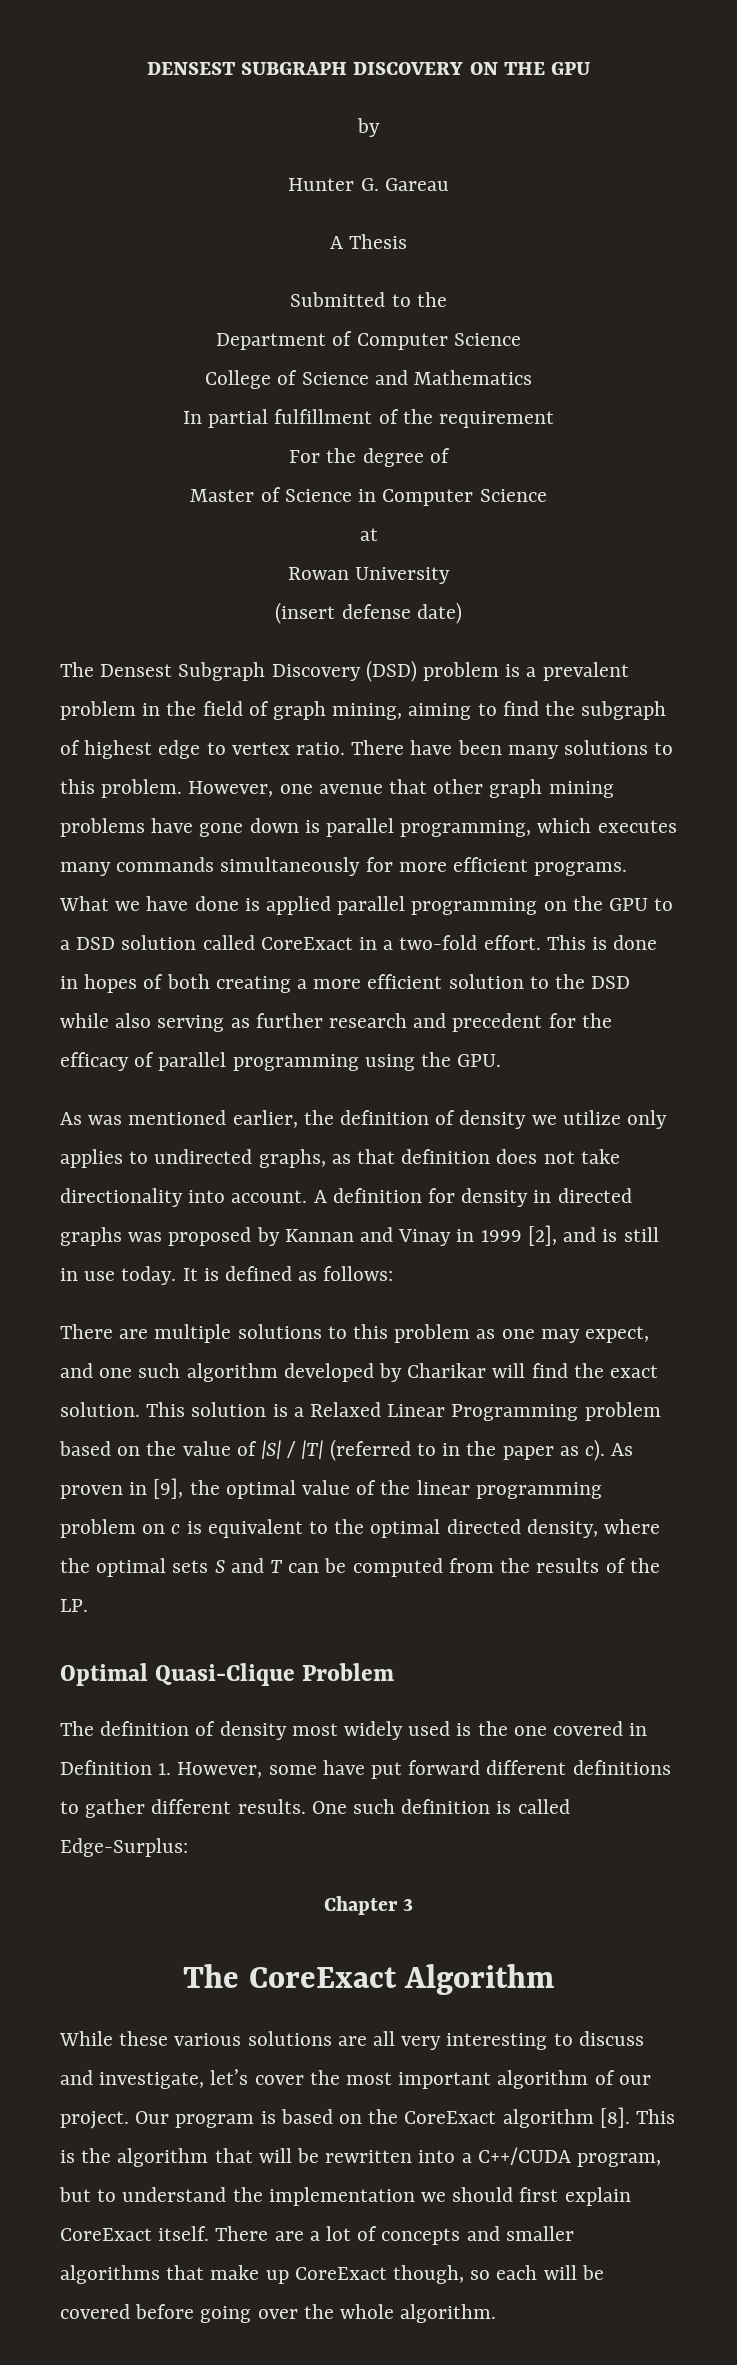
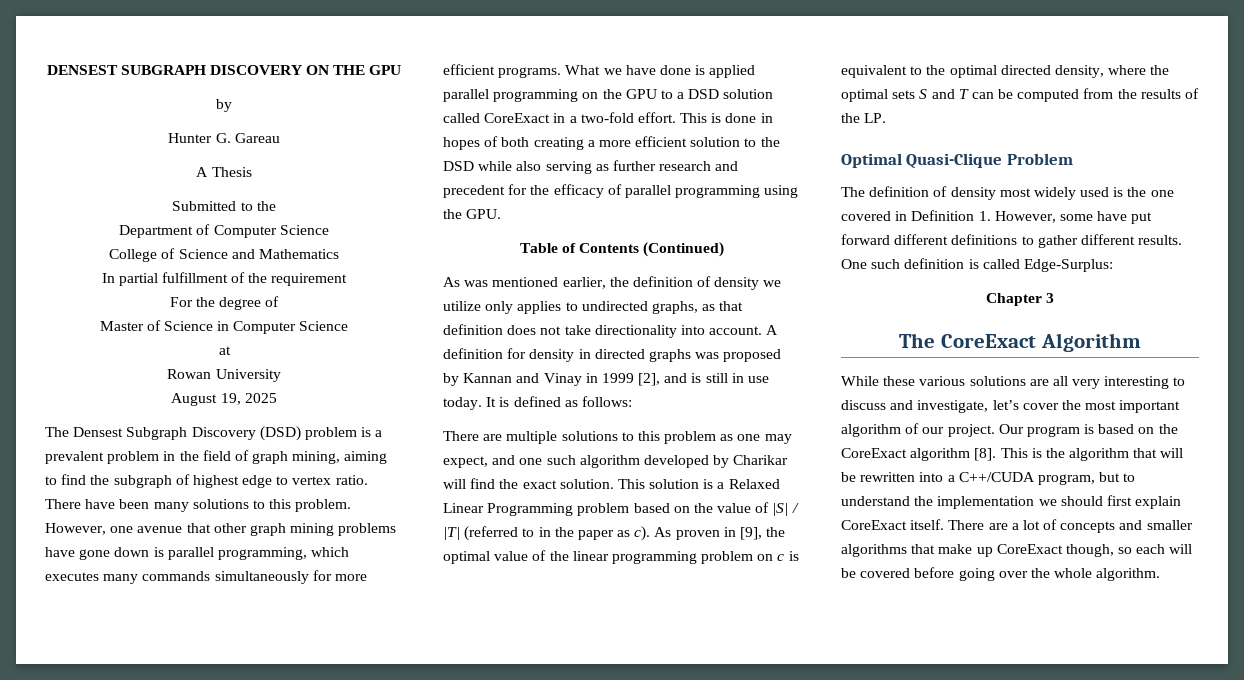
- (insert defense date)
+ August 19, 2025
+ Table of Contents (Continued)

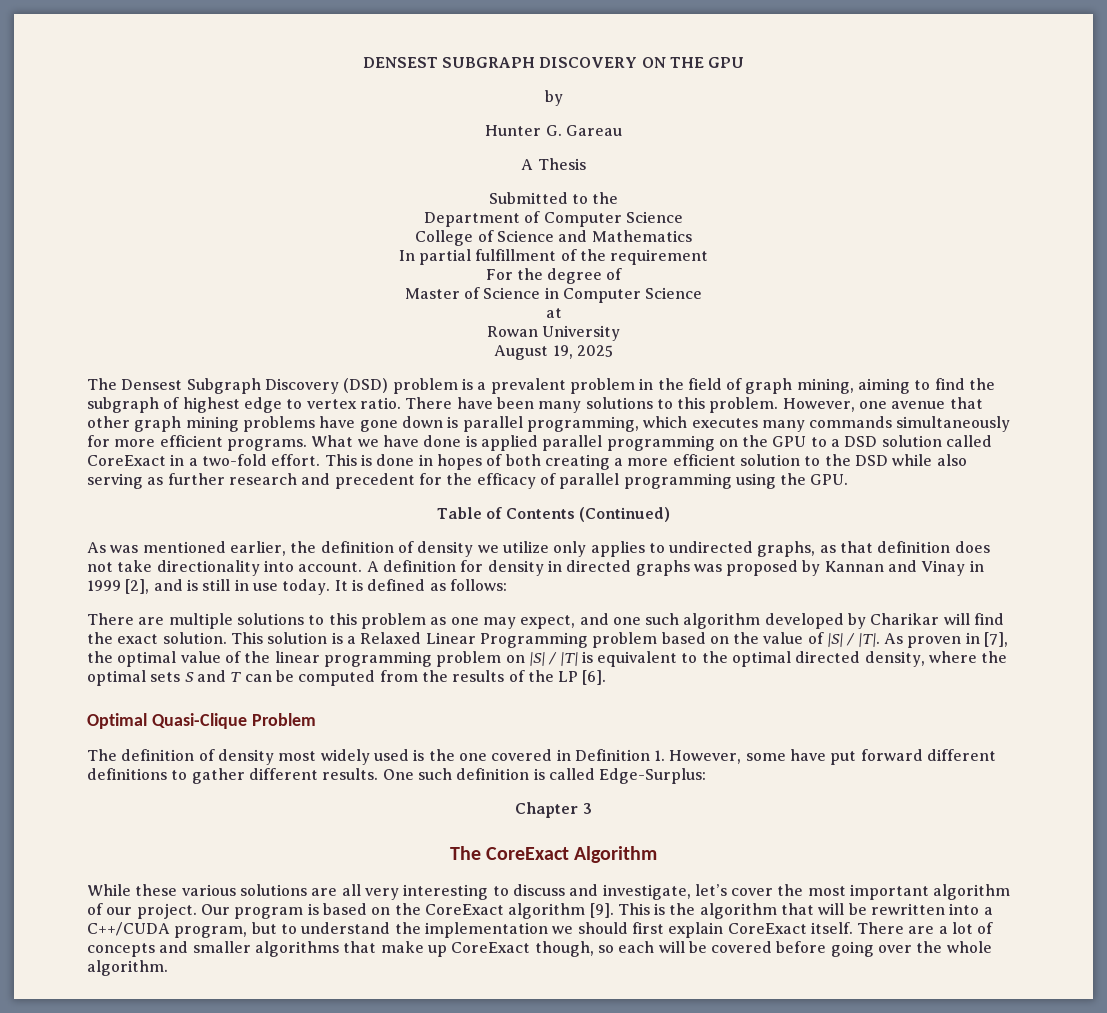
- This solution is a Relaxed Linear Programming problem based on the value of |S| / |T| (referred to in the paper as c).
+ This solution is a Relaxed Linear Programming problem based on the value of |S| / |T|.
- As proven in [9], the optimal value of the linear programming problem on c is equivalent to the optimal directed density, where the optimal sets S and T can be computed from the results of the LP.
+ As proven in [7], the optimal value of the linear programming problem on |S| / |T| is equivalent to the optimal directed density, where the optimal sets S and T can be computed from the results of the LP [6].
- Our program is based on the CoreExact algorithm [8].
+ Our program is based on the CoreExact algorithm [9].

